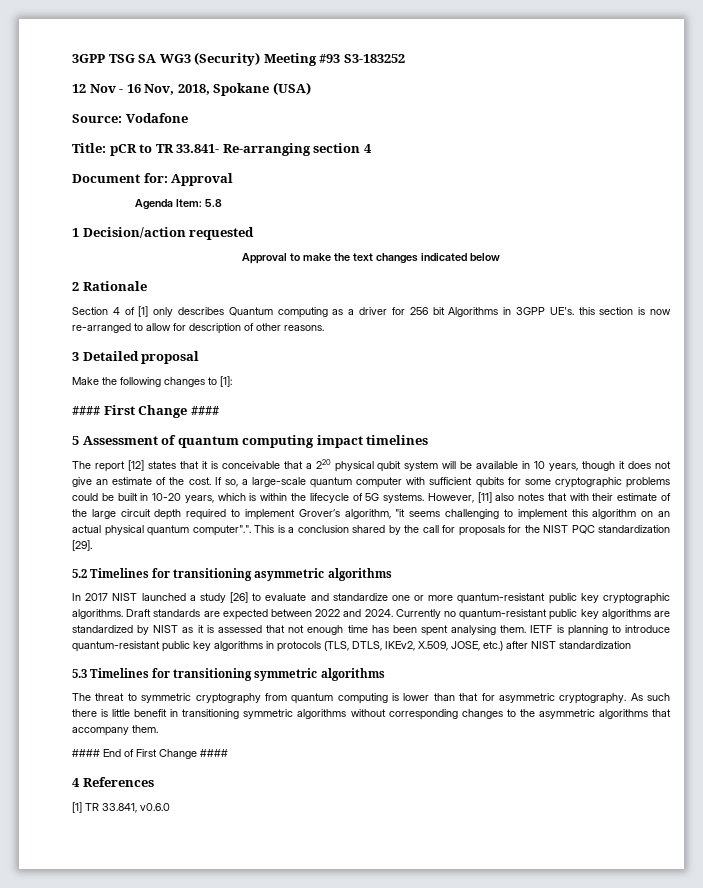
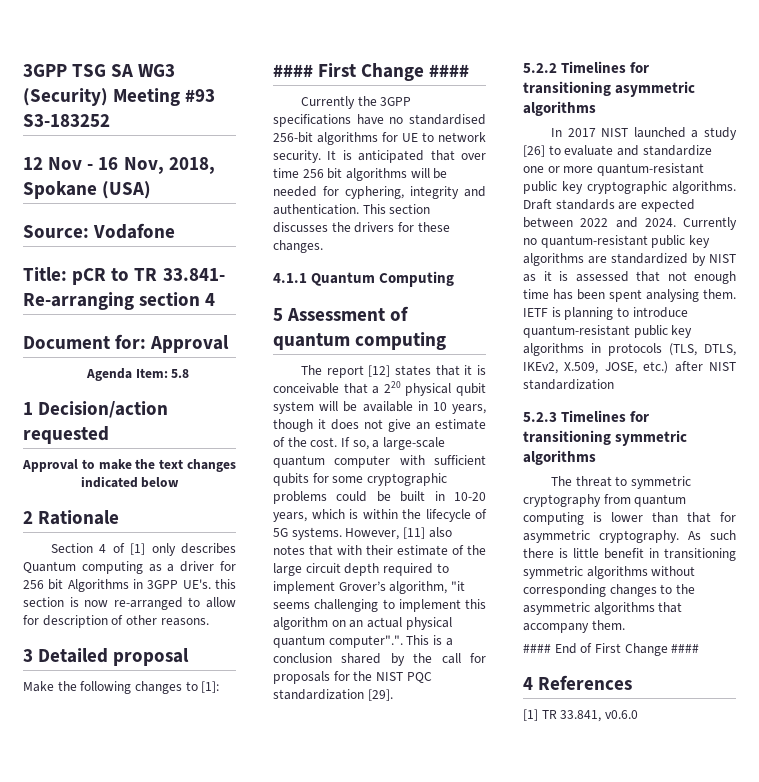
+ Currently the 3GPP specifications have no standardised 256-bit algorithms for UE to network security. It is anticipated that over time 256 bit algorithms will be needed for cyphering, integrity and authentication. This section discusses the drivers for these changes.
+ 4.1.1 Quantum Computing
- 5 Assessment of quantum computing impact timelines
+ 5 Assessment of quantum computing
- 5.2 Timelines for transitioning asymmetric algorithms
+ 5.2.2 Timelines for transitioning asymmetric algorithms
- 5.3 Timelines for transitioning symmetric algorithms
+ 5.2.3 Timelines for transitioning symmetric algorithms

